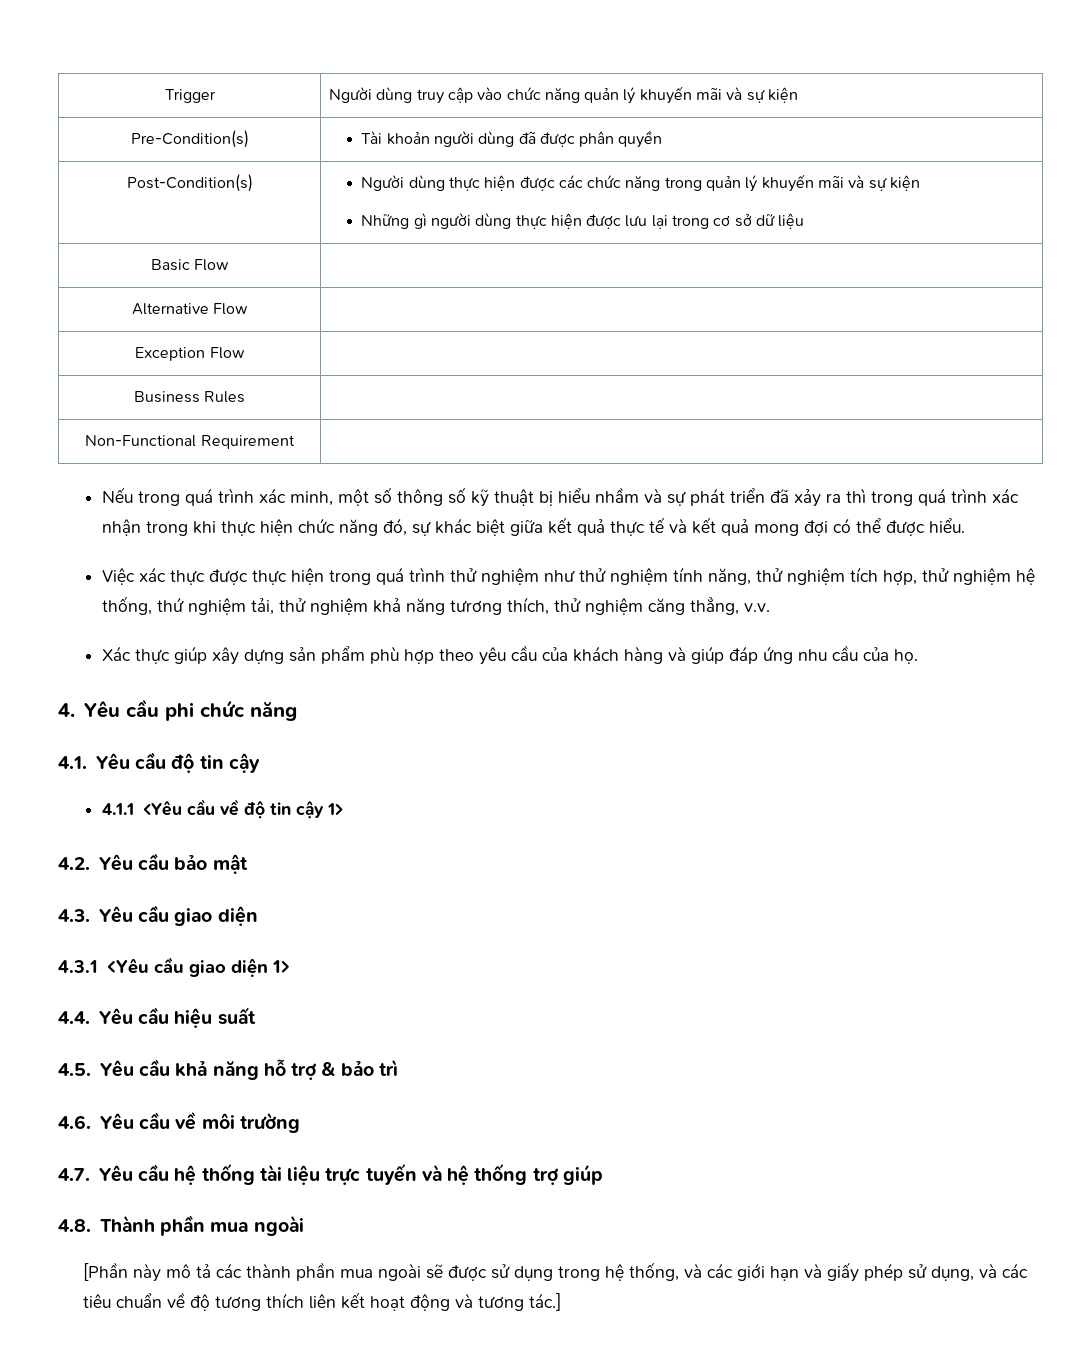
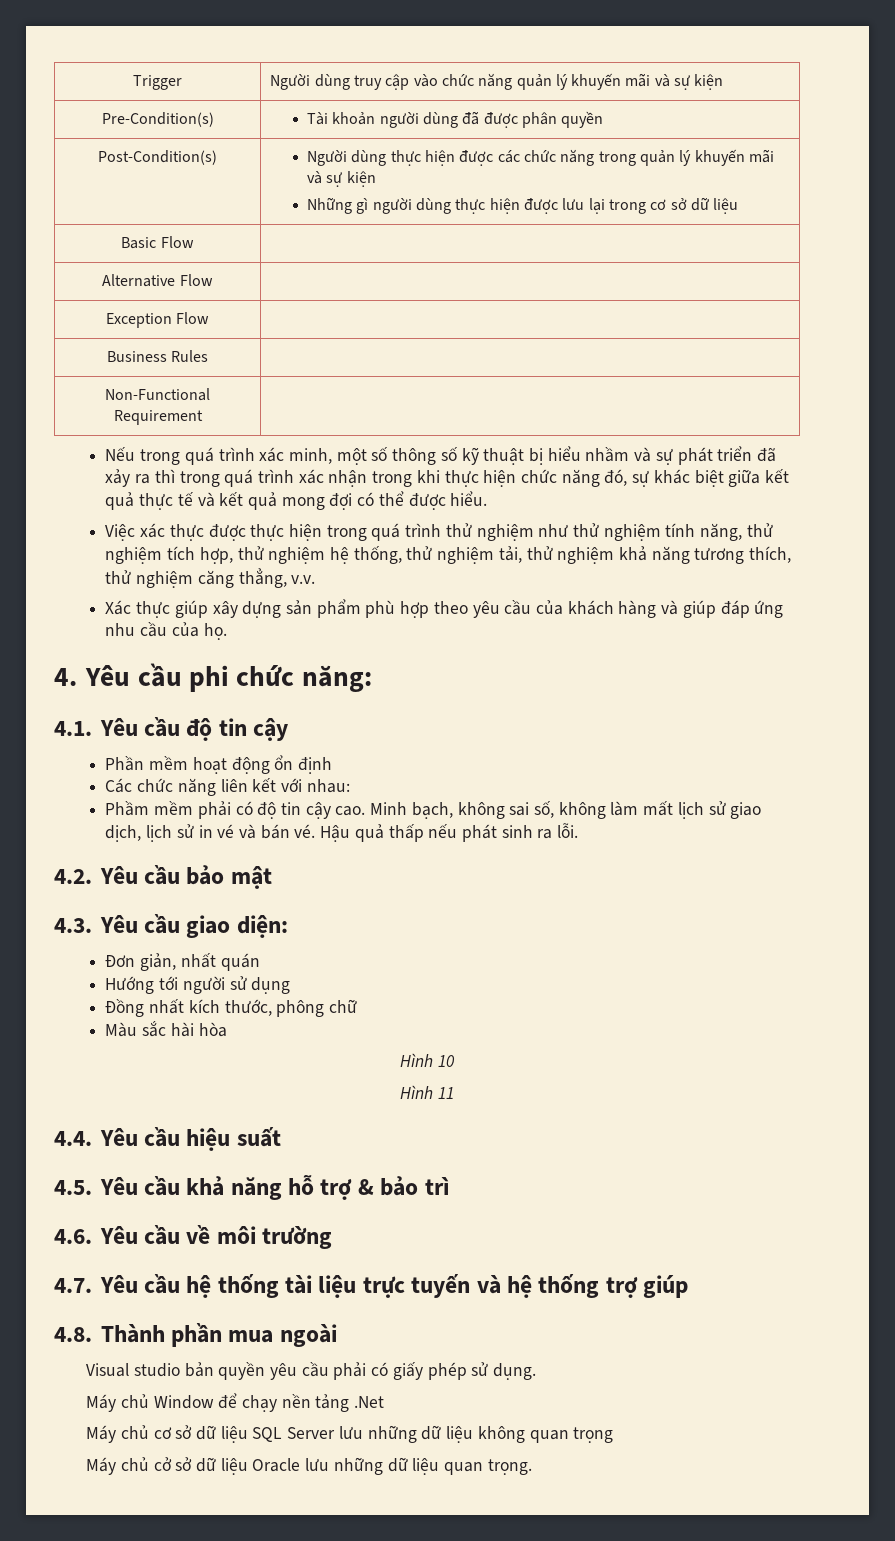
- Việc xác thực được thực hiện trong quá trình thử nghiệm như thử nghiệm tính năng, thử nghiệm tích hợp, thử nghiệm hệ thống, thứ nghiệm tải, thử nghiệm khả năng tưrơng thích, thử nghiệm căng thẳng, v.v.
+ Việc xác thực được thực hiện trong quá trình thử nghiệm như thử nghiệm tính năng, thử nghiệm tích hợp, thử nghiệm hệ thống, thử nghiệm tải, thử nghiệm khả năng tưrơng thích, thử nghiệm căng thẳng, v.v.
- 4. Yêu cầu phi chức năng
+ 4. Yêu cầu phi chức năng:
- 4.1.1 <Yêu cầu về độ tin cậy 1>
+ Phần mềm hoạt động ổn định
+ Các chức năng liên kết với nhau:
+ Phầm mềm phải có độ tin cậy cao. Minh bạch, không sai số, không làm mất lịch sử giao dịch, lịch sử in vé và bán vé. Hậu quả thấp nếu phát sinh ra lỗi.
- 4.3. Yêu cầu giao diện
- 4.3.1 <Yêu cầu giao diện 1>
+ 4.3. Yêu cầu giao diện:
+ Đơn giản, nhất quán
+ Hướng tới người sử dụng
+ Đồng nhất kích thước, phông chữ
+ Màu sắc hài hòa
+ Hình 10
+ Hình 11
- [Phần này mô tả các thành phần mua ngoài sẽ được sử dụng trong hệ thống, và các giới hạn và giấy phép sử dụng, và các tiêu chuẩn về độ tương thích liên kết hoạt động và tương tác.]
+ Visual studio bản quyền yêu cầu phải có giấy phép sử dụng.
+ Máy chủ Window để chạy nền tảng .Net
+ Máy chủ cơ sở dữ liệu SQL Server lưu những dữ liệu không quan trọng
+ Máy chủ cở sở dữ liệu Oracle lưu những dữ liệu quan trọng.

